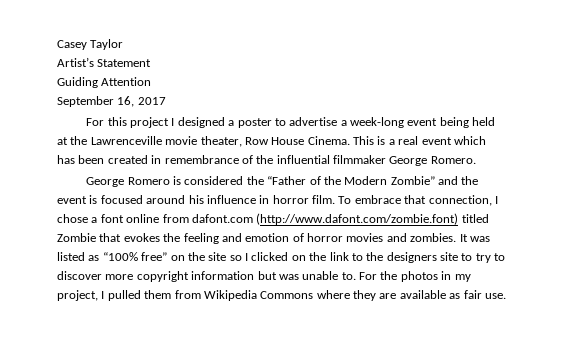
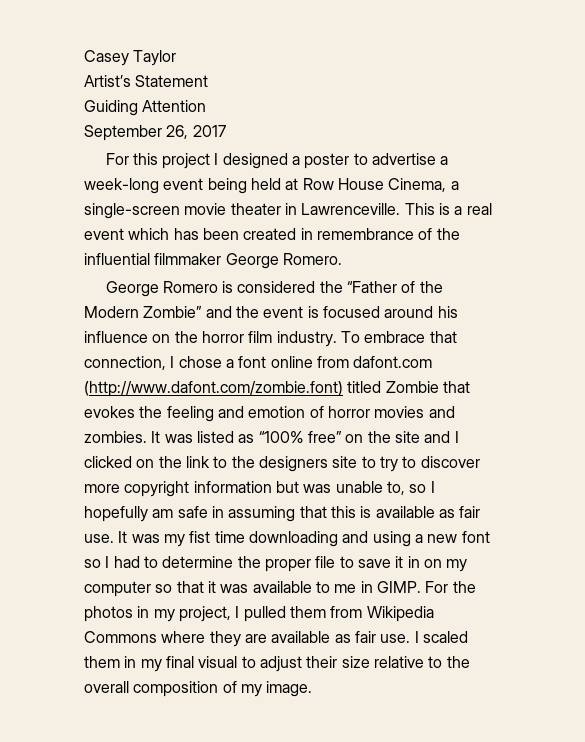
- September 16, 2017
+ September 26, 2017
- For this project I designed a poster to advertise a week-long event being held at the Lawrenceville movie theater, Row House Cinema.
+ For this project I designed a poster to advertise a week-long event being held at Row House Cinema, a single-screen movie theater in Lawrenceville.
- George Romero is considered the “Father of the Modern Zombie” and the event is focused around his influence in horror film.
+ George Romero is considered the “Father of the Modern Zombie” and the event is focused around his influence on the horror film industry.
- It was listed as “100% free” on the site so I clicked on the link to the designers site to try to discover more copyright information but was unable to.
+ It was listed as “100% free” on the site and I clicked on the link to the designers site to try to discover more copyright information but was unable to, so I hopefully am safe in assuming that this is available as fair use. It was my fist time downloading and using a new font so I had to determine the proper file to save it in on my computer so that it was available to me in GIMP.
+ I scaled them in my final visual to adjust their size relative to the overall composition of my image.

